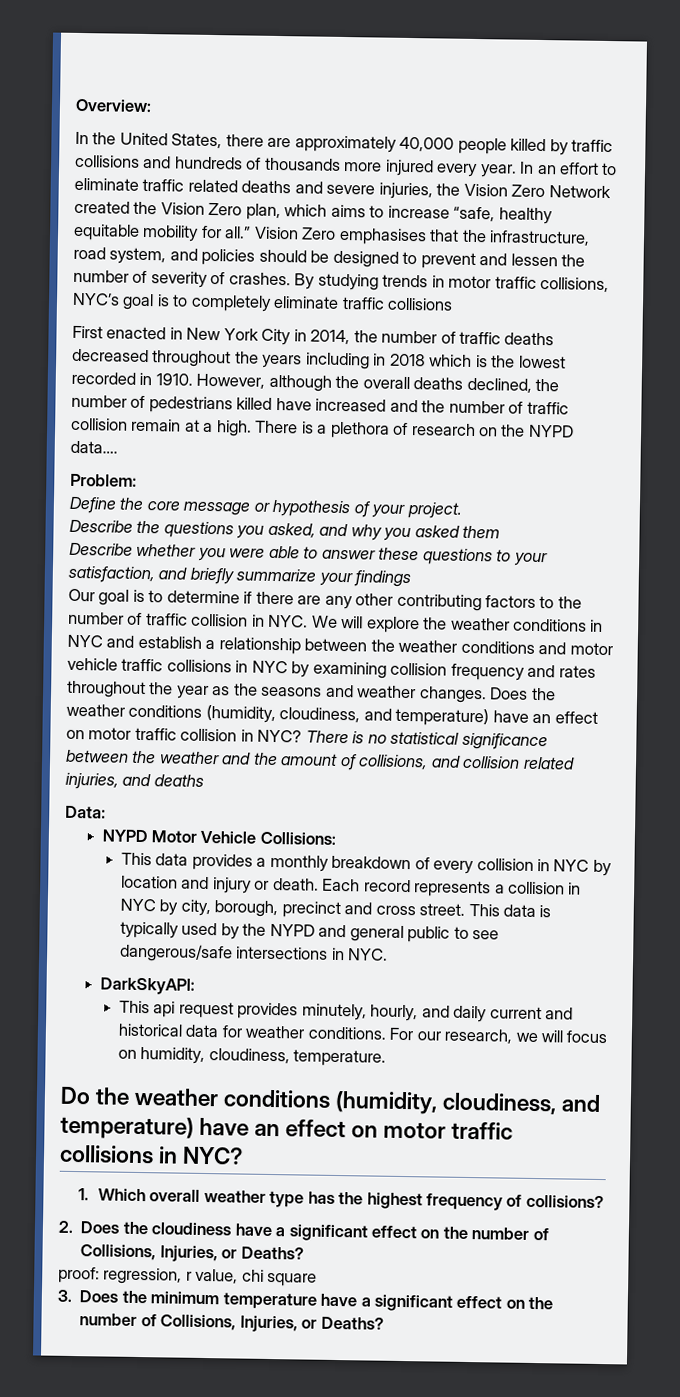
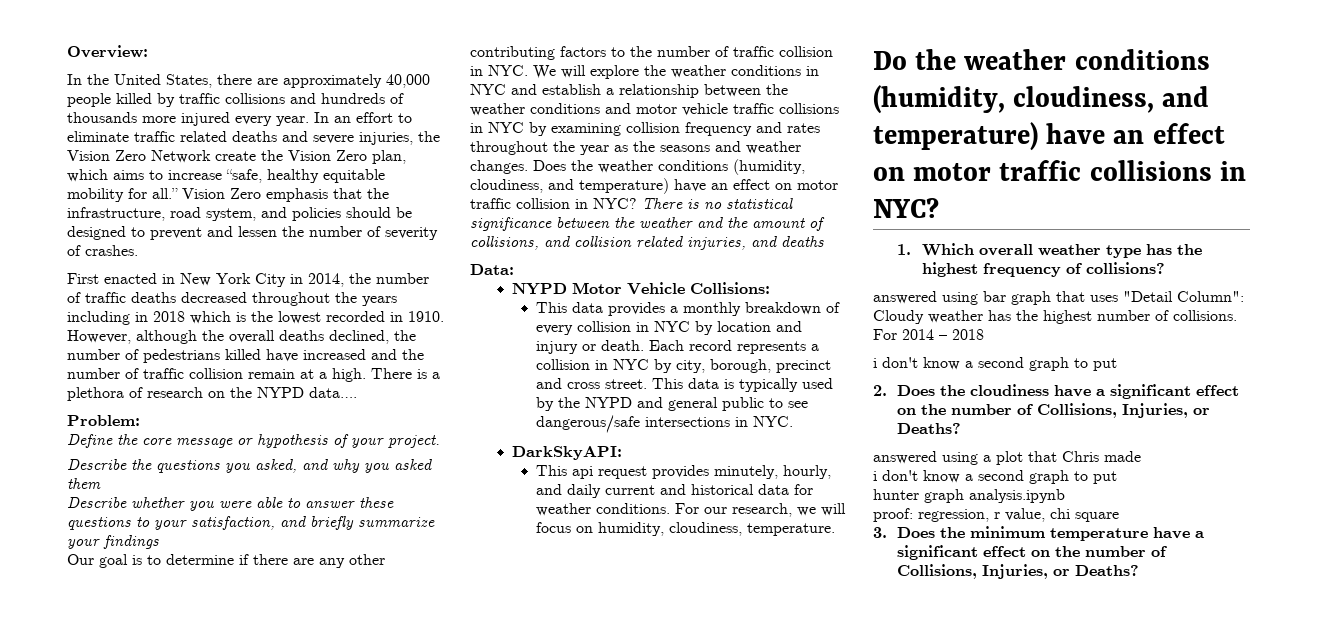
- In an effort to eliminate traffic related deaths and severe injuries, the Vision Zero Network created the Vision Zero plan, which aims to increase “safe, healthy equitable mobility for all.”
+ In an effort to eliminate traffic related deaths and severe injuries, the Vision Zero Network create the Vision Zero plan, which aims to increase “safe, healthy equitable mobility for all.”
- Vision Zero emphasises that the infrastructure, road system, and policies should be designed to prevent and lessen the number of severity of crashes. By studying trends in motor traffic collisions, NYC’s goal is to completely eliminate traffic collisions
+ Vision Zero emphasis that the infrastructure, road system, and policies should be designed to prevent and lessen the number of severity of crashes.
+ answered using bar graph that uses "Detail Column": Cloudy weather has the highest number of collisions. For 2014 – 2018
+ i don't know a second graph to put
+ answered using a plot that Chris made
+ i don't know a second graph to put
+ hunter graph analysis.ipynb

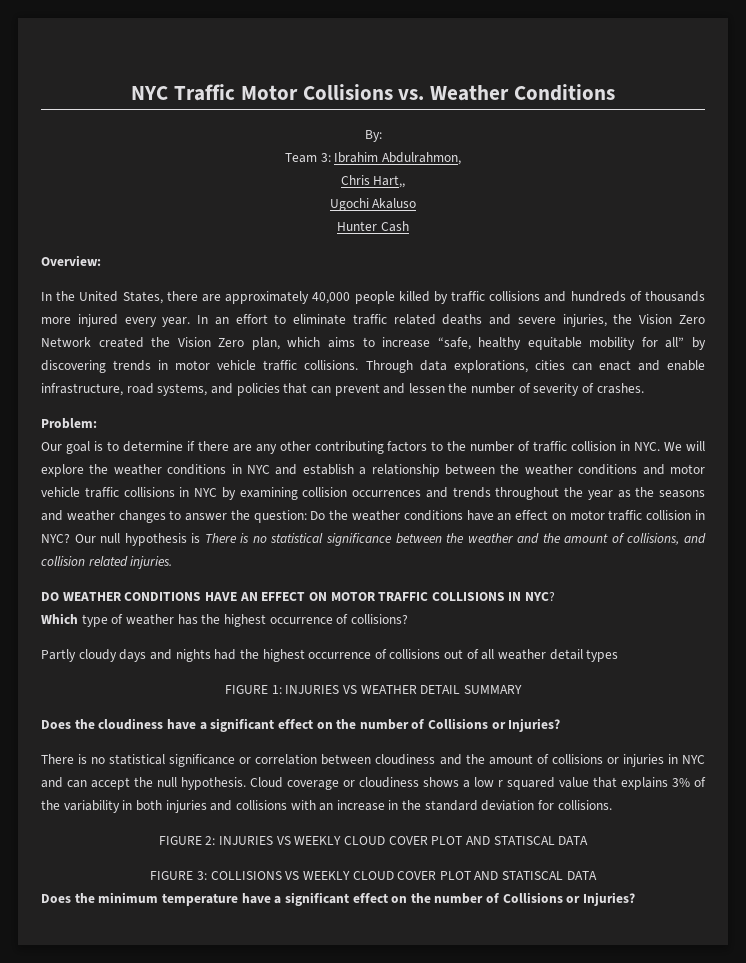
+ NYC Traffic Motor Collisions vs. Weather Conditions
+ By:
+ Team 3: Ibrahim Abdulrahmon,
+ Chris Hart,,
+ Ugochi Akaluso
+ Hunter Cash
- In an effort to eliminate traffic related deaths and severe injuries, the Vision Zero Network create the Vision Zero plan, which aims to increase “safe, healthy equitable mobility for all.” Vision Zero emphasis that the infrastructure, road system, and policies should be designed to prevent and lessen the number of severity of crashes.
+ In an effort to eliminate traffic related deaths and severe injuries, the Vision Zero Network created the Vision Zero plan, which aims to increase “safe, healthy equitable mobility for all” by discovering trends in motor vehicle traffic collisions. Through data explorations, cities can enact and enable infrastructure, road systems, and policies that can prevent and lessen the number of severity of crashes.
- First enacted in New York City in 2014, the number of traffic deaths decreased throughout the years including in 2018 which is the lowest recorded in 1910. However, although the overall deaths declined, the number of pedestrians killed have increased and the number of traffic collision remain at a high. There is a plethora of research on the NYPD data….
  Problem:
- Define the core message or hypothesis of your project.
- Describe the questions you asked, and why you asked them
- Describe whether you were able to answer these questions to your satisfaction, and briefly summarize your findings
- Our goal is to determine if there are any other contributing factors to the number of traffic collision in NYC. We will explore the weather conditions in NYC and establish a relationship between the weather conditions and motor vehicle traffic collisions in NYC by examining collision frequency and rates throughout the year as the seasons and weather changes. Does the weather conditions (humidity, cloudiness, and temperature) have an effect on motor traffic collision in NYC?
+ Our goal is to determine if there are any other contributing factors to the number of traffic collision in NYC. We will explore the weather conditions in NYC and establish a relationship between the weather conditions and motor vehicle traffic collisions in NYC by examining collision occurrences and trends throughout the year as the seasons and weather changes to answer the question: Do the weather conditions have an effect on motor traffic collision in NYC?
- There is no statistical significance between the weather and the amount of collisions, and collision related injuries, and deaths
- Data:
- NYPD Motor Vehicle Collisions:
- This data provides a monthly breakdown of every collision in NYC by location and injury or death. Each record represents a collision in NYC by city, borough, precinct and cross street. This data is typically used by the NYPD and general public to see dangerous/safe intersections in NYC.
- DarkSkyAPI:
- This api request provides minutely, hourly, and daily current and historical data for weather conditions. For our research, we will focus on humidity, cloudiness, temperature.
- Do the weather conditions (humidity, cloudiness, and temperature) have an effect on motor traffic collisions in NYC?
- 1. Which overall weather type has the highest frequency of collisions?
- answered using bar graph that uses "Detail Column": Cloudy weather has the highest number of collisions. For 2014 – 2018
- i don't know a second graph to put
- 2. Does the cloudiness have a significant effect on the number of Collisions, Injuries, or Deaths?
- answered using a plot that Chris made
- i don't know a second graph to put
- hunter graph analysis.ipynb
- proof: regression, r value, chi square
- 3. Does the minimum temperature have a significant effect on the number of Collisions, Injuries, or Deaths?
+ Our null hypothesis is There is no statistical significance between the weather and the amount of collisions, and collision related injuries.
+ DO WEATHER CONDITIONS HAVE AN EFFECT ON MOTOR TRAFFIC COLLISIONS IN NYC?
+ Which type of weather has the highest occurrence of collisions?
+ Partly cloudy days and nights had the highest occurrence of collisions out of all weather detail types
+ FIGURE 1: INJURIES VS WEATHER DETAIL SUMMARY
+ Does the cloudiness have a significant effect on the number of Collisions or Injuries?
+ There is no statistical significance or correlation between cloudiness and the amount of collisions or injuries in NYC and can accept the null hypothesis. Cloud coverage or cloudiness shows a low r squared value that explains 3% of the variability in both injuries and collisions with an increase in the standard deviation for collisions.
+ FIGURE 2: INJURIES VS WEEKLY CLOUD COVER PLOT AND STATISCAL DATA
+ FIGURE 3: COLLISIONS VS WEEKLY CLOUD COVER PLOT AND STATISCAL DATA
+ Does the minimum temperature have a significant effect on the number of Collisions or Injuries?

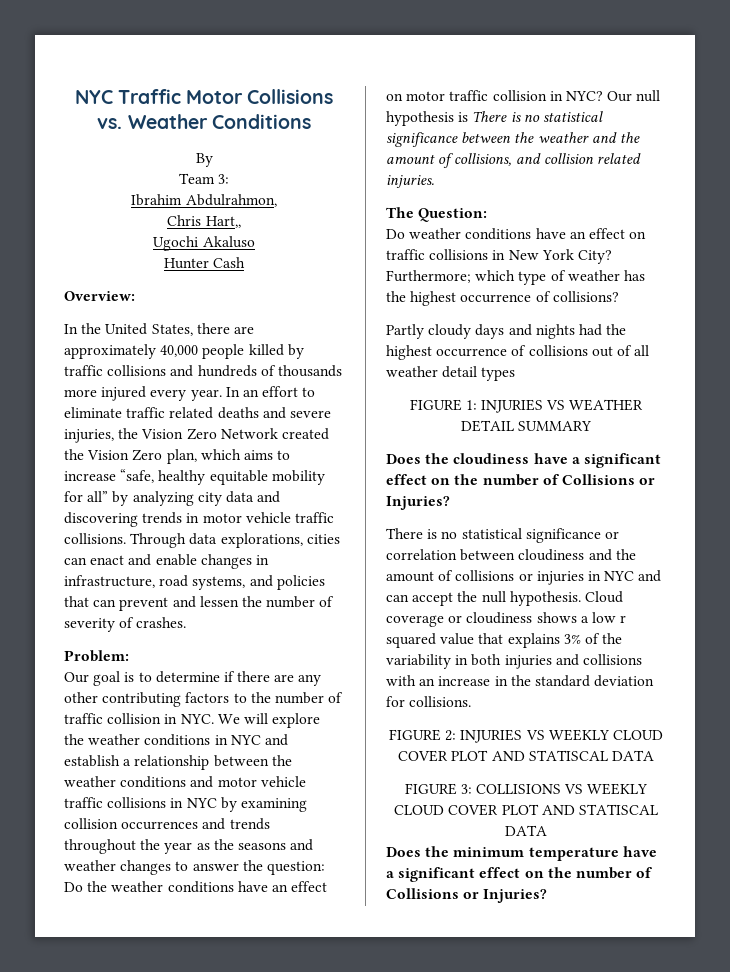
- By:
+ By
- Team 3: Ibrahim Abdulrahmon,
+ Team 3:
+ Ibrahim Abdulrahmon,
- In an effort to eliminate traffic related deaths and severe injuries, the Vision Zero Network created the Vision Zero plan, which aims to increase “safe, healthy equitable mobility for all” by discovering trends in motor vehicle traffic collisions.
+ In an effort to eliminate traffic related deaths and severe injuries, the Vision Zero Network created the Vision Zero plan, which aims to increase “safe, healthy equitable mobility for all” by analyzing city data and discovering trends in motor vehicle traffic collisions.
- Through data explorations, cities can enact and enable infrastructure, road systems, and policies that can prevent and lessen the number of severity of crashes.
+ Through data explorations, cities can enact and enable changes in infrastructure, road systems, and policies that can prevent and lessen the number of severity of crashes.
- DO WEATHER CONDITIONS HAVE AN EFFECT ON MOTOR TRAFFIC COLLISIONS IN NYC?
- Which type of weather has the highest occurrence of collisions?
+ The Question:
+ Do weather conditions have an effect on traffic collisions in New York City? Furthermore; which type of weather has the highest occurrence of collisions?

